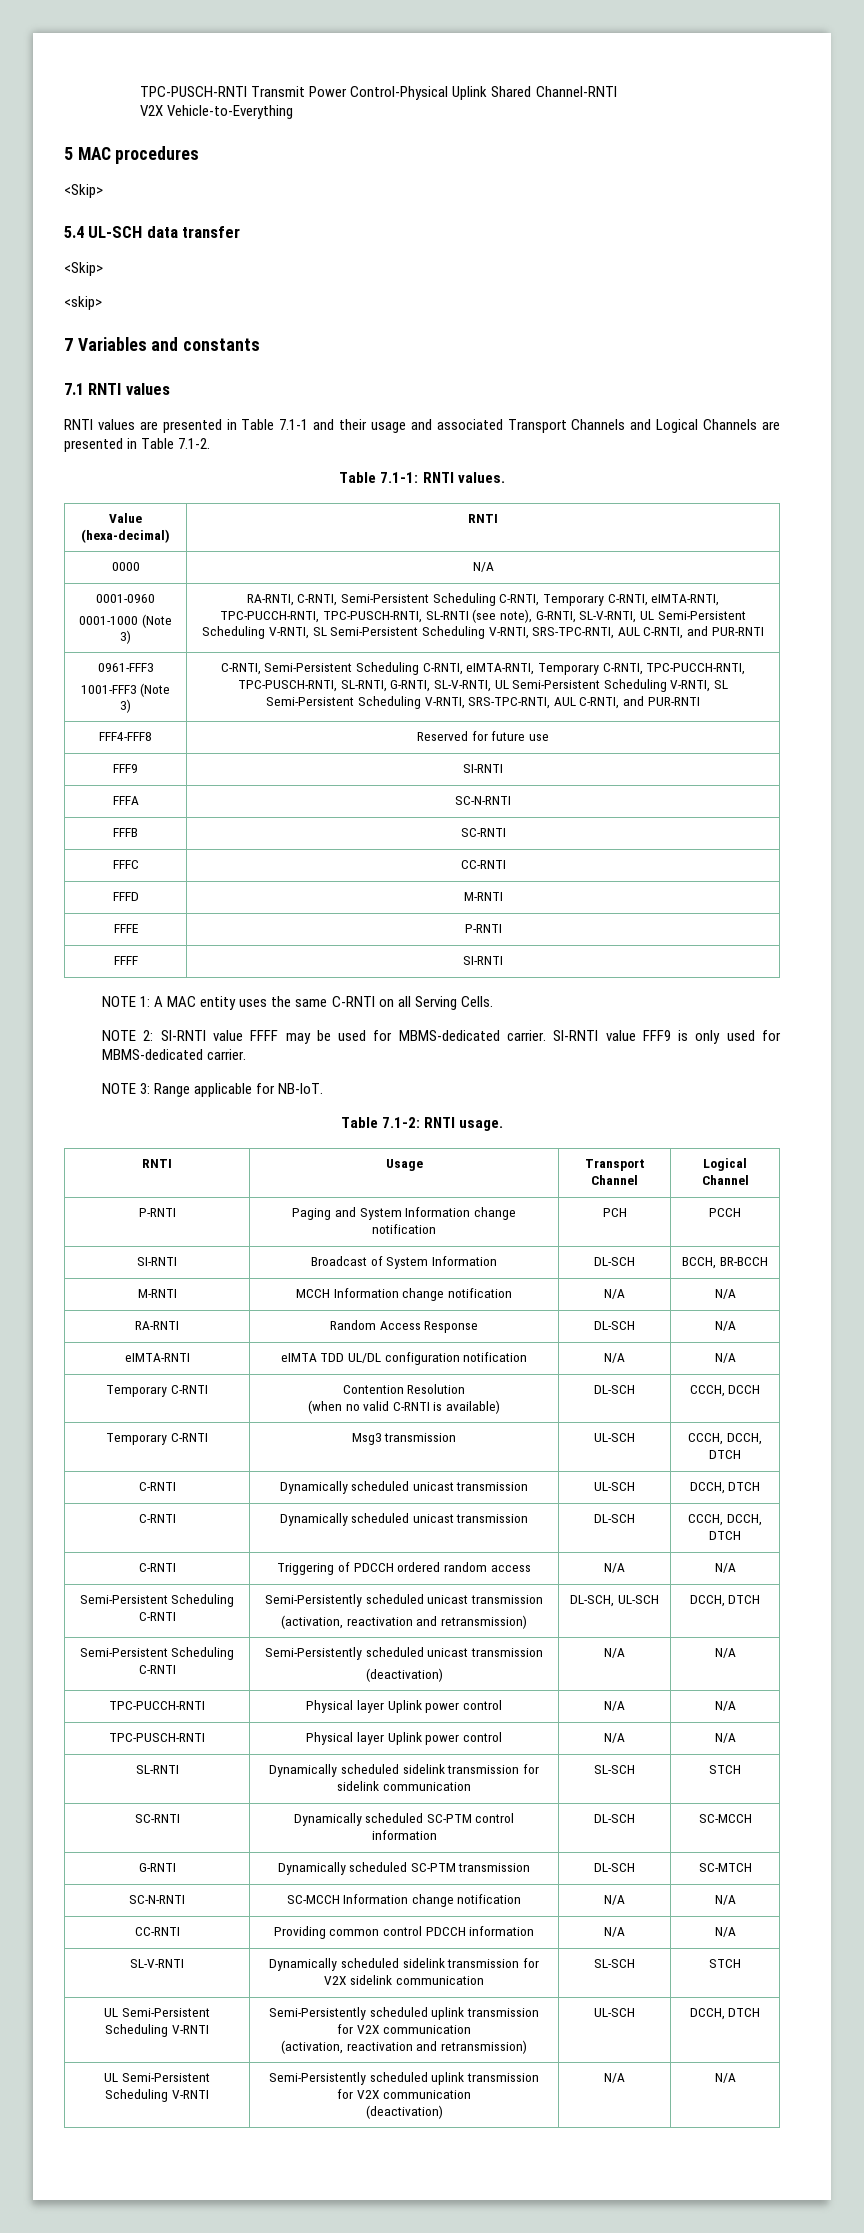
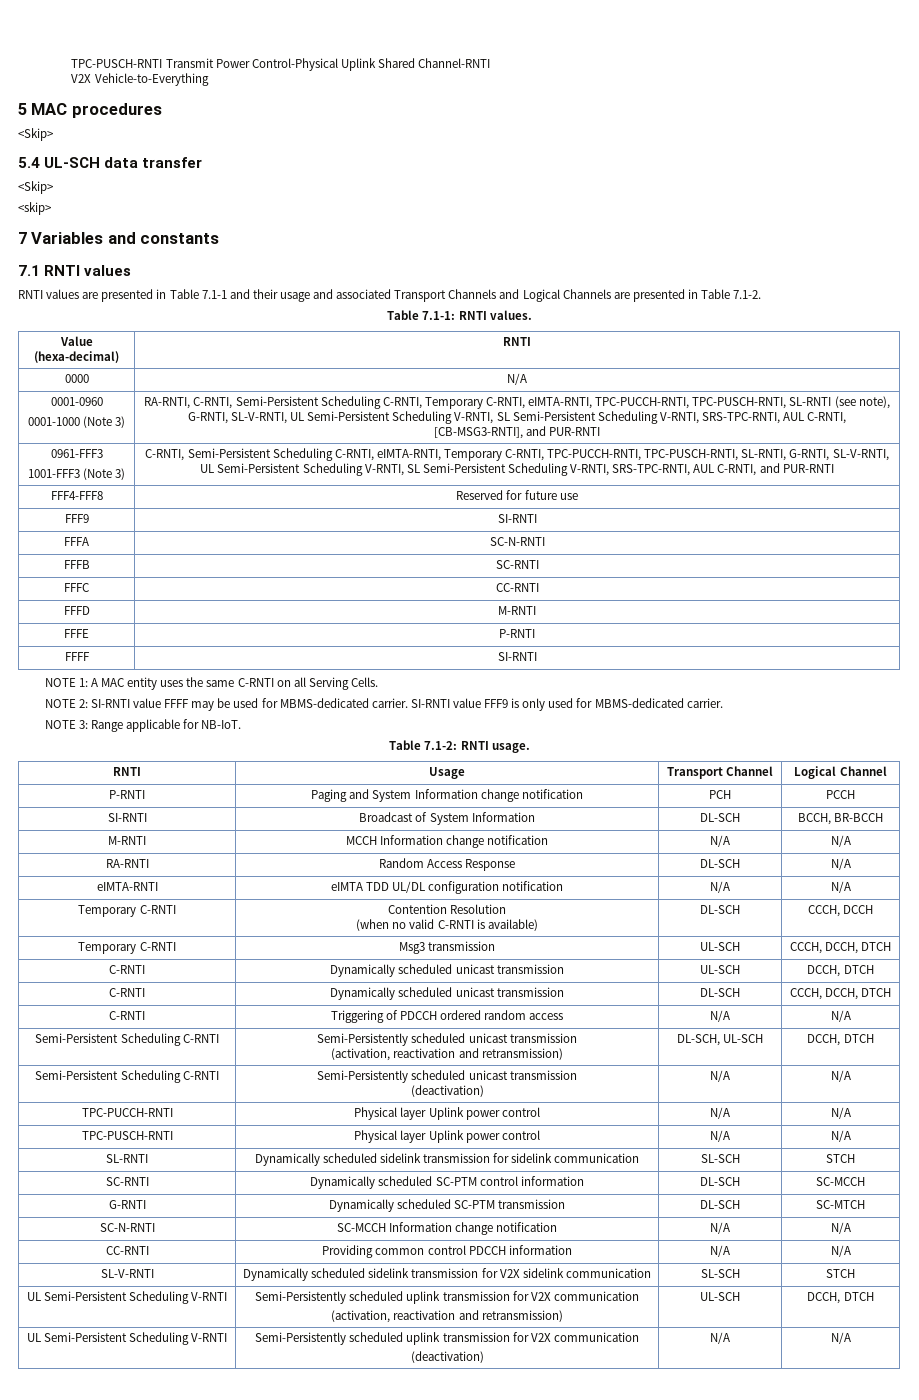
  0001-0960
- 0001-1000 (Note 3) | RA-RNTI, C-RNTI, Semi-Persistent Scheduling C-RNTI, Temporary C-RNTI, eIMTA-RNTI, TPC-PUCCH-RNTI, TPC-PUSCH-RNTI, SL-RNTI (see note), G-RNTI, SL-V-RNTI, UL Semi-Persistent Scheduling V-RNTI, SL Semi-Persistent Scheduling V-RNTI, SRS-TPC-RNTI, AUL C-RNTI, and PUR-RNTI
+ 0001-1000 (Note 3) | RA-RNTI, C-RNTI, Semi-Persistent Scheduling C-RNTI, Temporary C-RNTI, eIMTA-RNTI, TPC-PUCCH-RNTI, TPC-PUSCH-RNTI, SL-RNTI (see note), G-RNTI, SL-V-RNTI, UL Semi-Persistent Scheduling V-RNTI, SL Semi-Persistent Scheduling V-RNTI, SRS-TPC-RNTI, AUL C-RNTI, [CB-MSG3-RNTI], and PUR-RNTI

